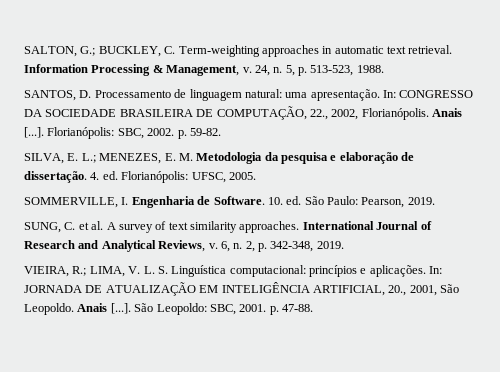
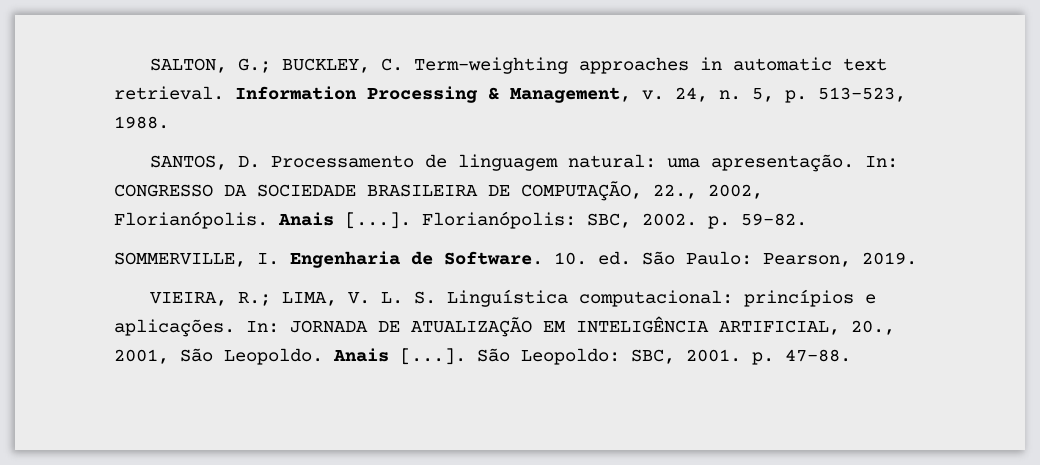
- SILVA, E. L.; MENEZES, E. M. Metodologia da pesquisa e elaboração de dissertação. 4. ed. Florianópolis: UFSC, 2005.
- SUNG, C. et al. A survey of text similarity approaches. International Journal of Research and Analytical Reviews, v. 6, n. 2, p. 342-348, 2019.

